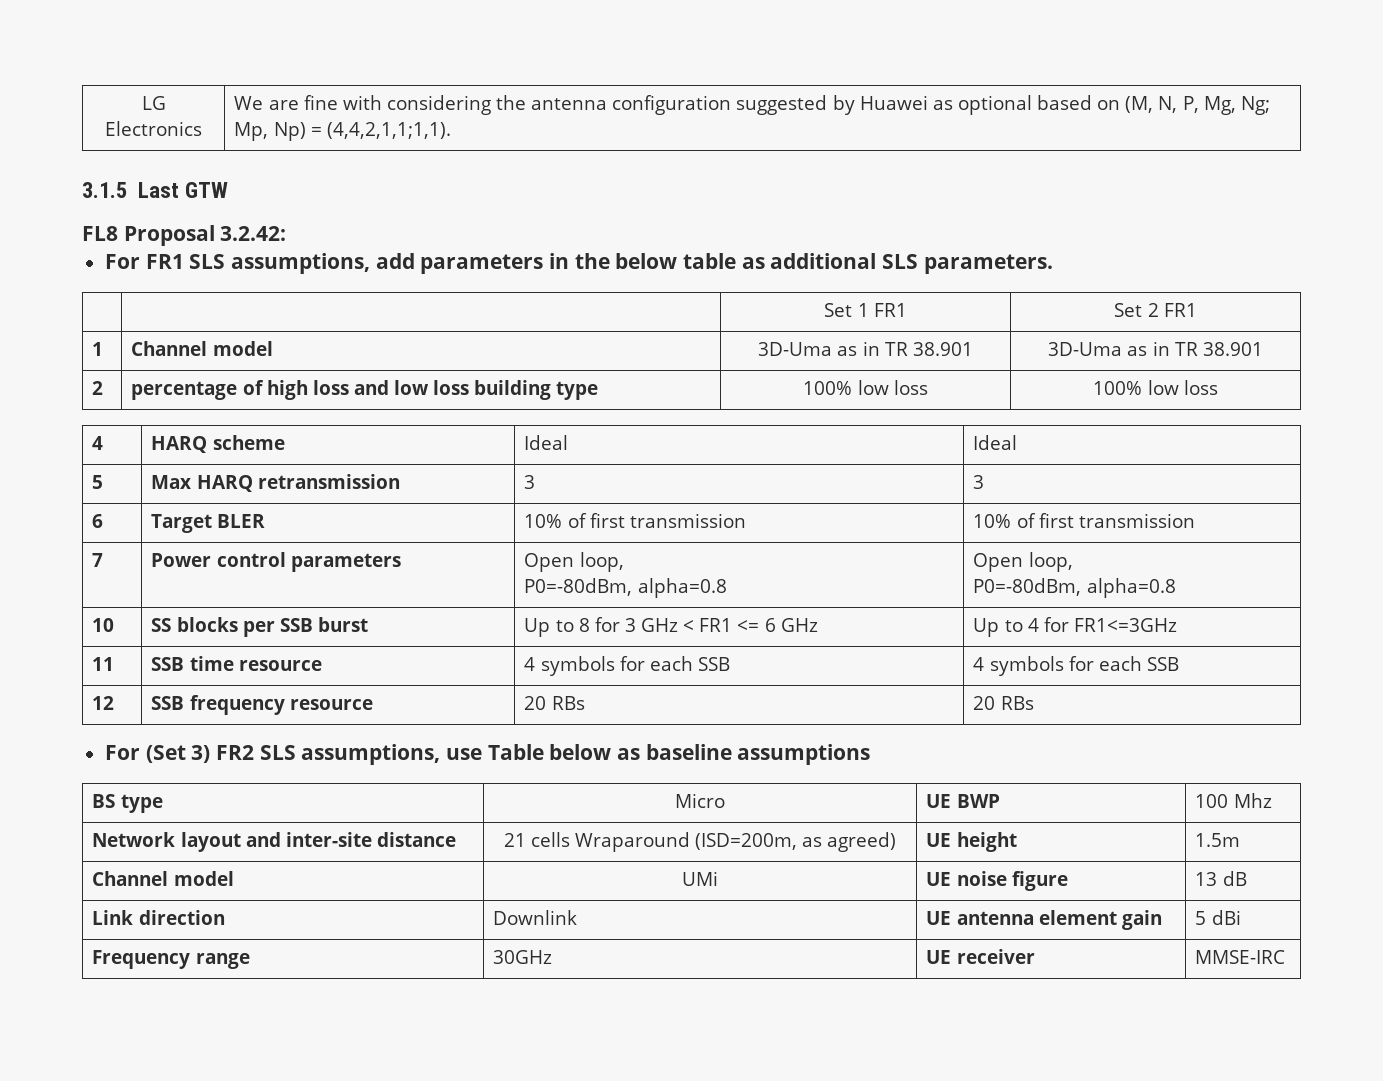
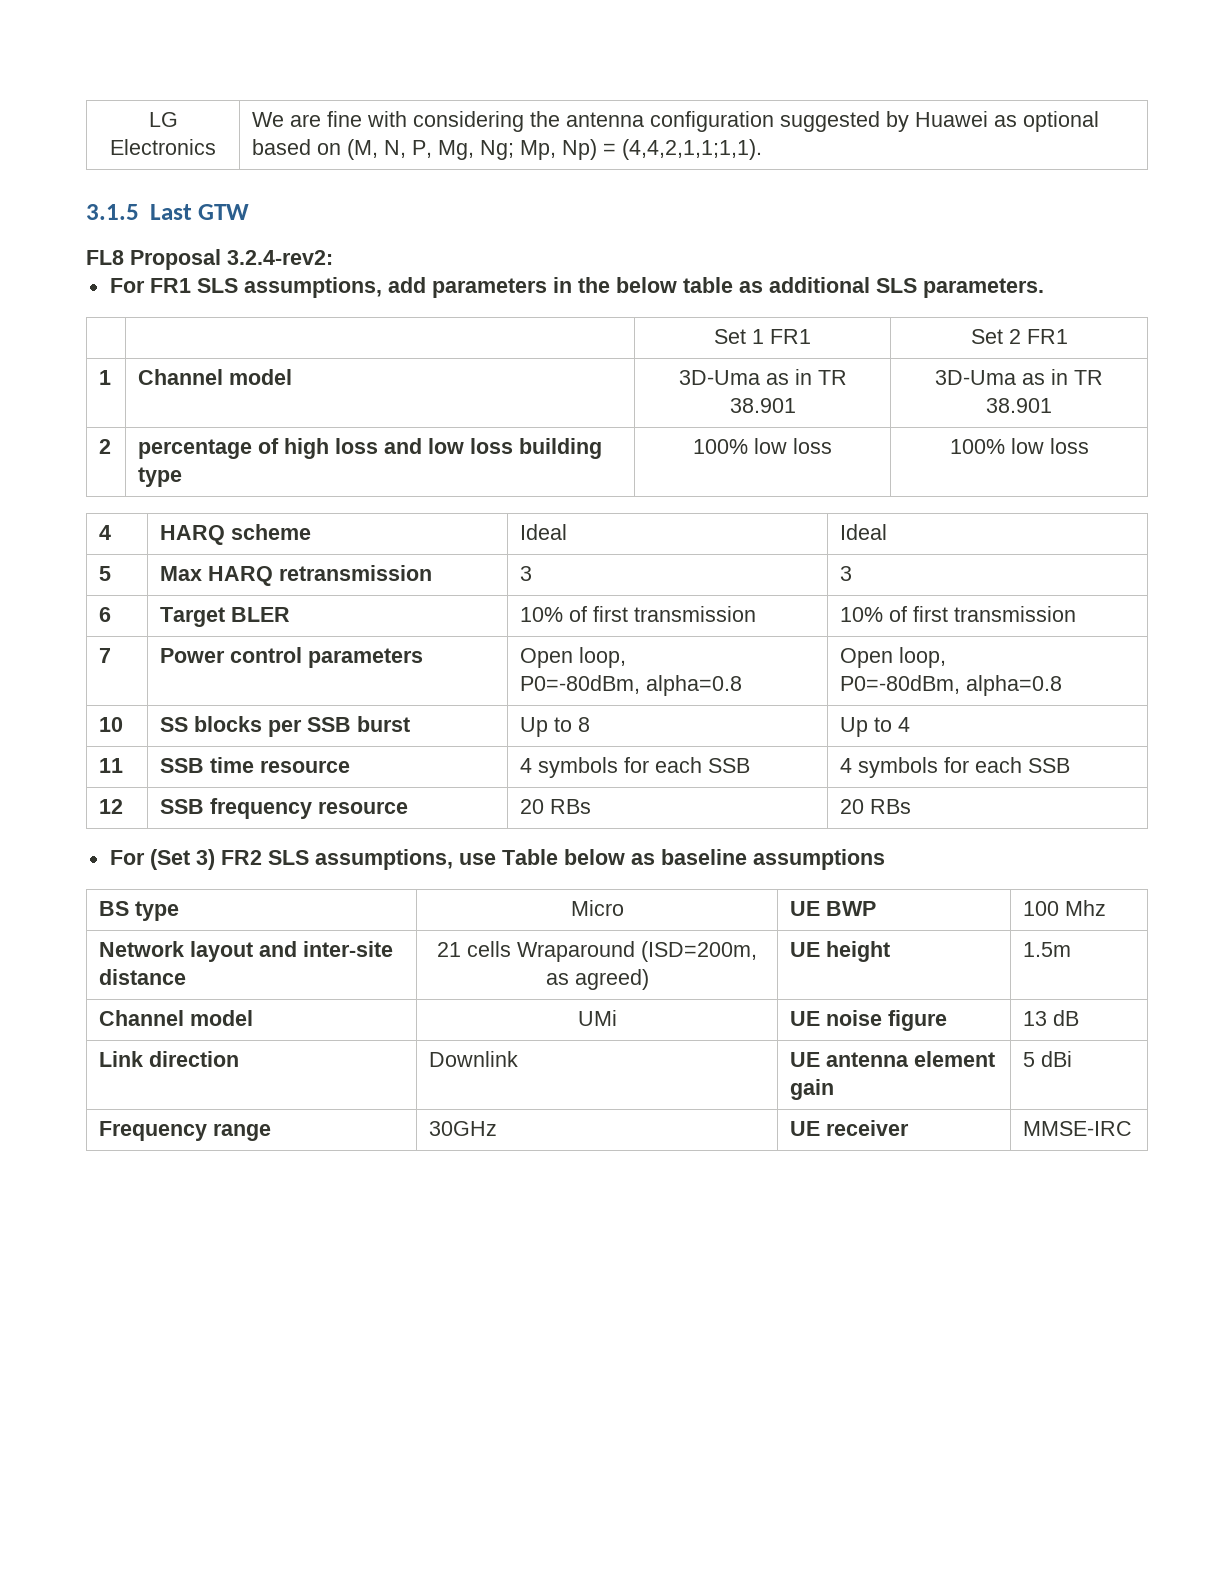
- FL8 Proposal 3.2.42:
+ FL8 Proposal 3.2.4-rev2:
- 10 | SS blocks per SSB burst | Up to 8 for 3 GHz < FR1 <= 6 GHz | Up to 4 for FR1<=3GHz
+ 10 | SS blocks per SSB burst | Up to 8 | Up to 4

